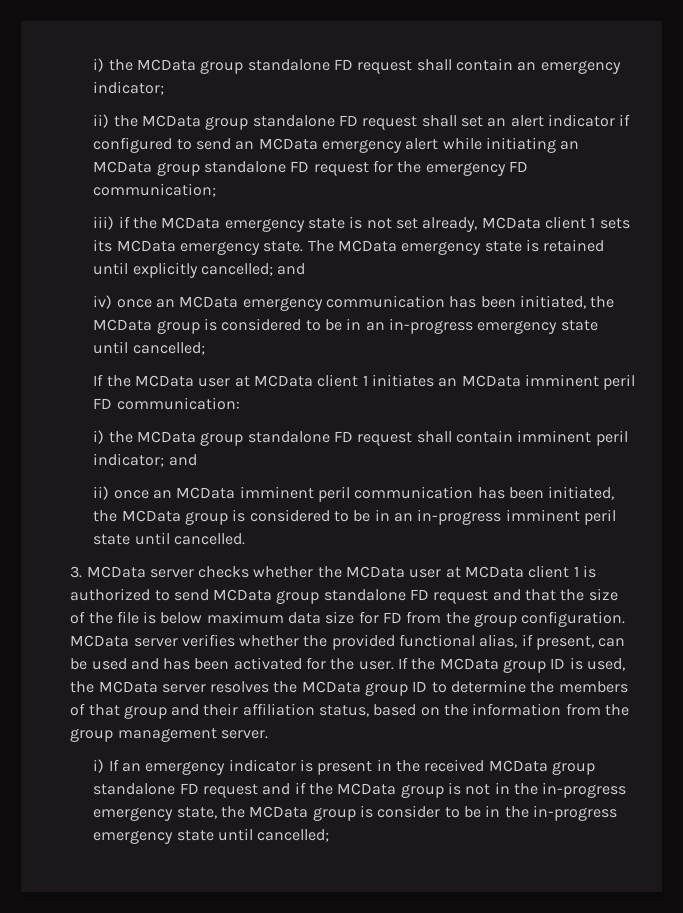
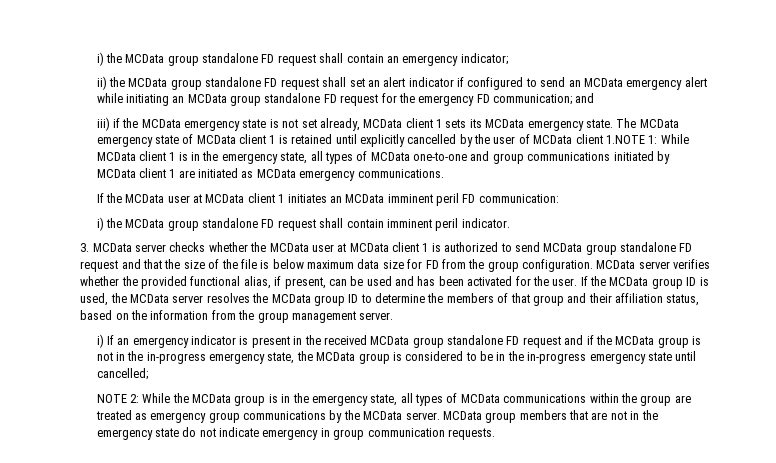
- ii) the MCData group standalone FD request shall set an alert indicator if configured to send an MCData emergency alert while initiating an MCData group standalone FD request for the emergency FD communication;
+ ii) the MCData group standalone FD request shall set an alert indicator if configured to send an MCData emergency alert while initiating an MCData group standalone FD request for the emergency FD communication; and
- The MCData emergency state is retained until explicitly cancelled; and
- iv) once an MCData emergency communication has been initiated, the MCData group is considered to be in an in-progress emergency state until cancelled;
+ The MCData emergency state of MCData client 1 is retained until explicitly cancelled by the user of MCData client 1.NOTE 1: While MCData client 1 is in the emergency state, all types of MCData one-to-one and group communications initiated by MCData client 1 are initiated as MCData emergency communications.
- i) the MCData group standalone FD request shall contain imminent peril indicator; and
- ii) once an MCData imminent peril communication has been initiated, the MCData group is considered to be in an in-progress imminent peril state until cancelled.
+ i) the MCData group standalone FD request shall contain imminent peril indicator.
- i) If an emergency indicator is present in the received MCData group standalone FD request and if the MCData group is not in the in-progress emergency state, the MCData group is consider to be in the in-progress emergency state until cancelled;
+ i) If an emergency indicator is present in the received MCData group standalone FD request and if the MCData group is not in the in-progress emergency state, the MCData group is considered to be in the in-progress emergency state until cancelled;
+ NOTE 2: While the MCData group is in the emergency state, all types of MCData communications within the group are treated as emergency group communications by the MCData server. MCData group members that are not in the emergency state do not indicate emergency in group communication requests.

